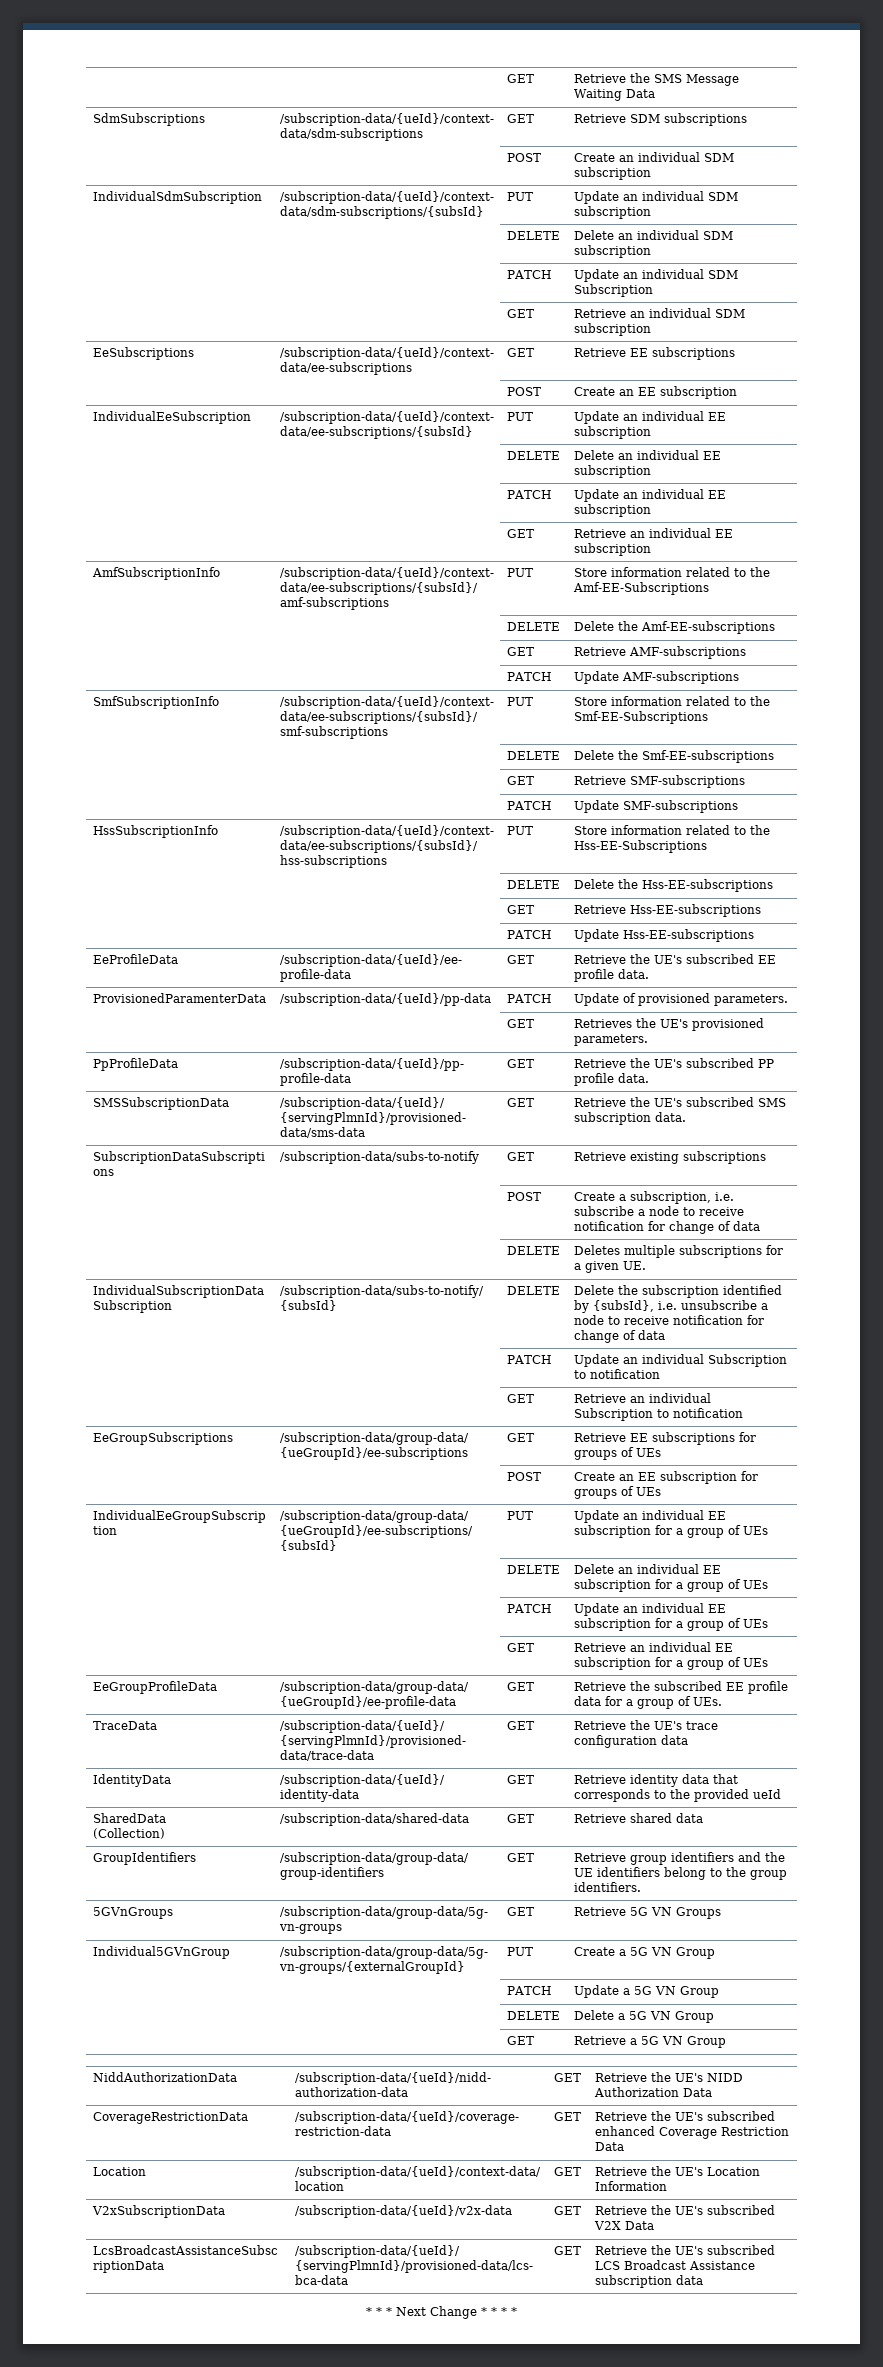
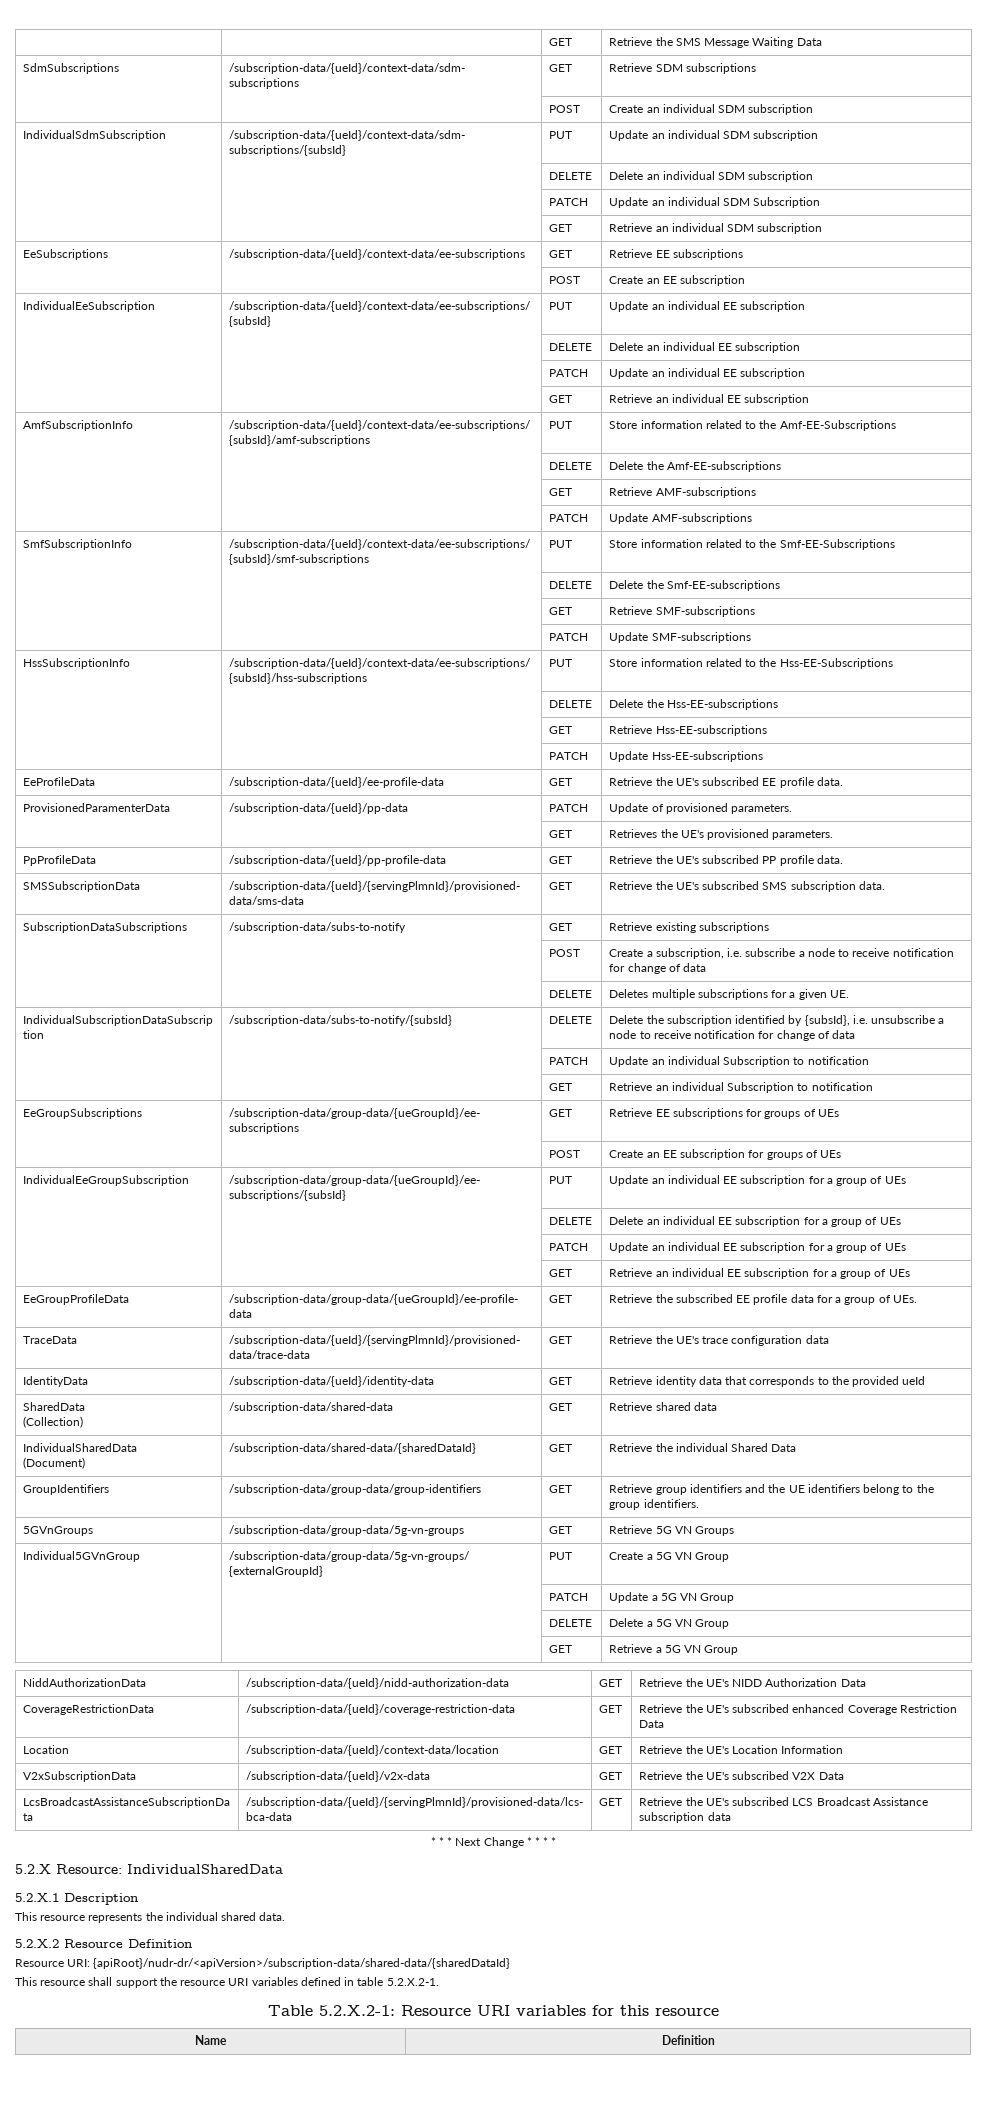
  SharedData
  (Collection) | /subscription-data/shared-data | GET | Retrieve shared data
+ IndividualSharedData
+ (Document) | /subscription-data/shared-data/{sharedDataId} | GET | Retrieve the individual Shared Data
+ 5.2.X Resource: IndividualSharedData
+ 5.2.X.1 Description
+ This resource represents the individual shared data.
+ 5.2.X.2 Resource Definition
+ Resource URI: {apiRoot}/nudr-dr/<apiVersion>/subscription-data/shared-data/{sharedDataId}
+ This resource shall support the resource URI variables defined in table 5.2.X.2-1.
+ Table 5.2.X.2-1: Resource URI variables for this resource
+ Name | Definition

